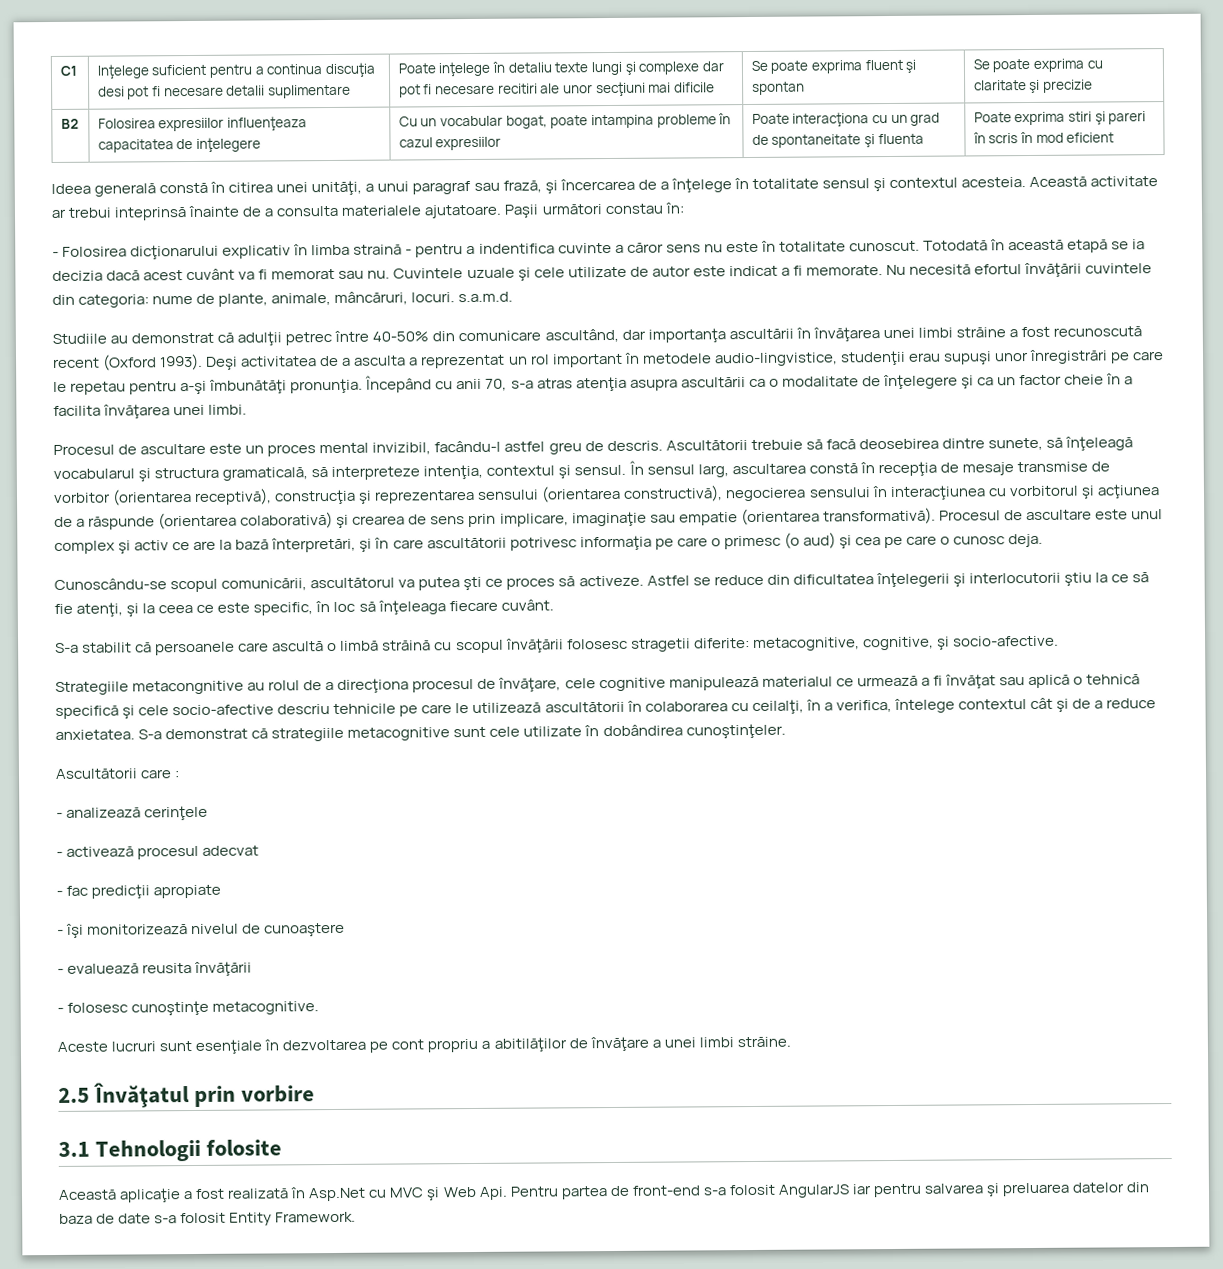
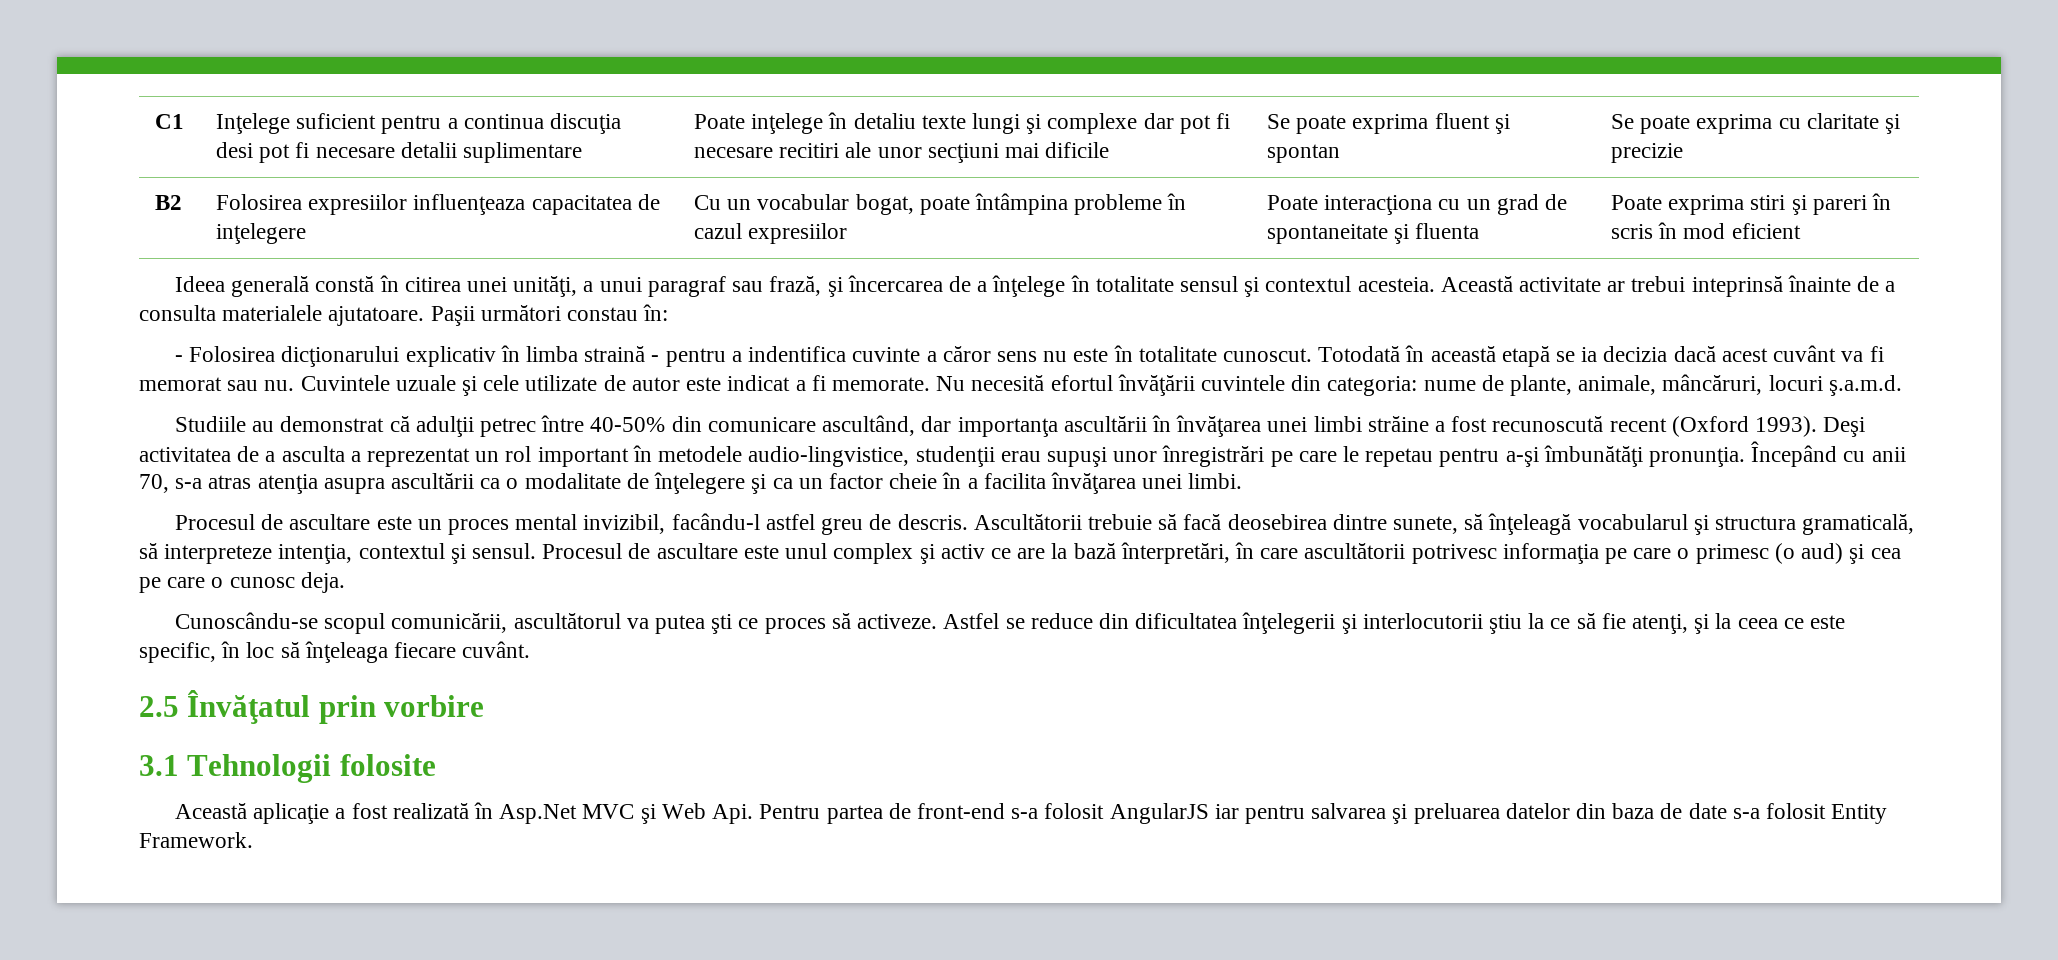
- B2 | Folosirea expresiilor influenţeaza capacitatea de inţelegere | Cu un vocabular bogat, poate intampina probleme în cazul expresiilor | Poate interacţiona cu un grad de spontaneitate şi fluenta | Poate exprima stiri şi pareri în scris în mod eficient
+ B2 | Folosirea expresiilor influenţeaza capacitatea de inţelegere | Cu un vocabular bogat, poate întâmpina probleme în cazul expresiilor | Poate interacţiona cu un grad de spontaneitate şi fluenta | Poate exprima stiri şi pareri în scris în mod eficient
- Nu necesită efortul învăţării cuvintele din categoria: nume de plante, animale, mâncăruri, locuri. s.a.m.d.
+ Nu necesită efortul învăţării cuvintele din categoria: nume de plante, animale, mâncăruri, locuri ş.a.m.d.
- În sensul larg, ascultarea constă în recepţia de mesaje transmise de vorbitor (orientarea receptivă), construcţia şi reprezentarea sensului (orientarea constructivă), negocierea sensului în interacţiunea cu vorbitorul şi acţiunea de a răspunde (orientarea colaborativă) şi crearea de sens prin implicare, imaginaţie sau empatie (orientarea transformativă).
- Procesul de ascultare este unul complex şi activ ce are la bază înterpretări, şi în care ascultătorii potrivesc informaţia pe care o primesc (o aud) şi cea pe care o cunosc deja.
+ Procesul de ascultare este unul complex şi activ ce are la bază înterpretări, în care ascultătorii potrivesc informaţia pe care o primesc (o aud) şi cea pe care o cunosc deja.
- S-a stabilit că persoanele care ascultă o limbă străină cu scopul învăţării folosesc stragetii diferite: metacognitive, cognitive, şi socio-afective.
- Strategiile metacongnitive au rolul de a direcţiona procesul de învăţare, cele cognitive manipulează materialul ce urmează a fi învăţat sau aplică o tehnică specifică şi cele socio-afective descriu tehnicile pe care le utilizează ascultătorii în colaborarea cu ceilalţi, în a verifica, întelege contextul cât şi de a reduce anxietatea. S-a demonstrat că strategiile metacognitive sunt cele utilizate în dobândirea cunoştinţeler.
- Ascultătorii care :
- - analizează cerinţele
- - activează procesul adecvat
- - fac predicţii apropiate
- - îşi monitorizează nivelul de cunoaştere
- - evaluează reusita învăţării
- - folosesc cunoştinţe metacognitive.
- Aceste lucruri sunt esenţiale în dezvoltarea pe cont propriu a abitilăţilor de învăţare a unei limbi străine.
- Această aplicaţie a fost realizată în Asp.Net cu MVC şi Web Api. Pentru partea de front-end s-a folosit AngularJS iar pentru salvarea şi preluarea datelor din baza de date s-a folosit Entity Framework.
+ Această aplicaţie a fost realizată în Asp.Net MVC şi Web Api. Pentru partea de front-end s-a folosit AngularJS iar pentru salvarea şi preluarea datelor din baza de date s-a folosit Entity Framework.

